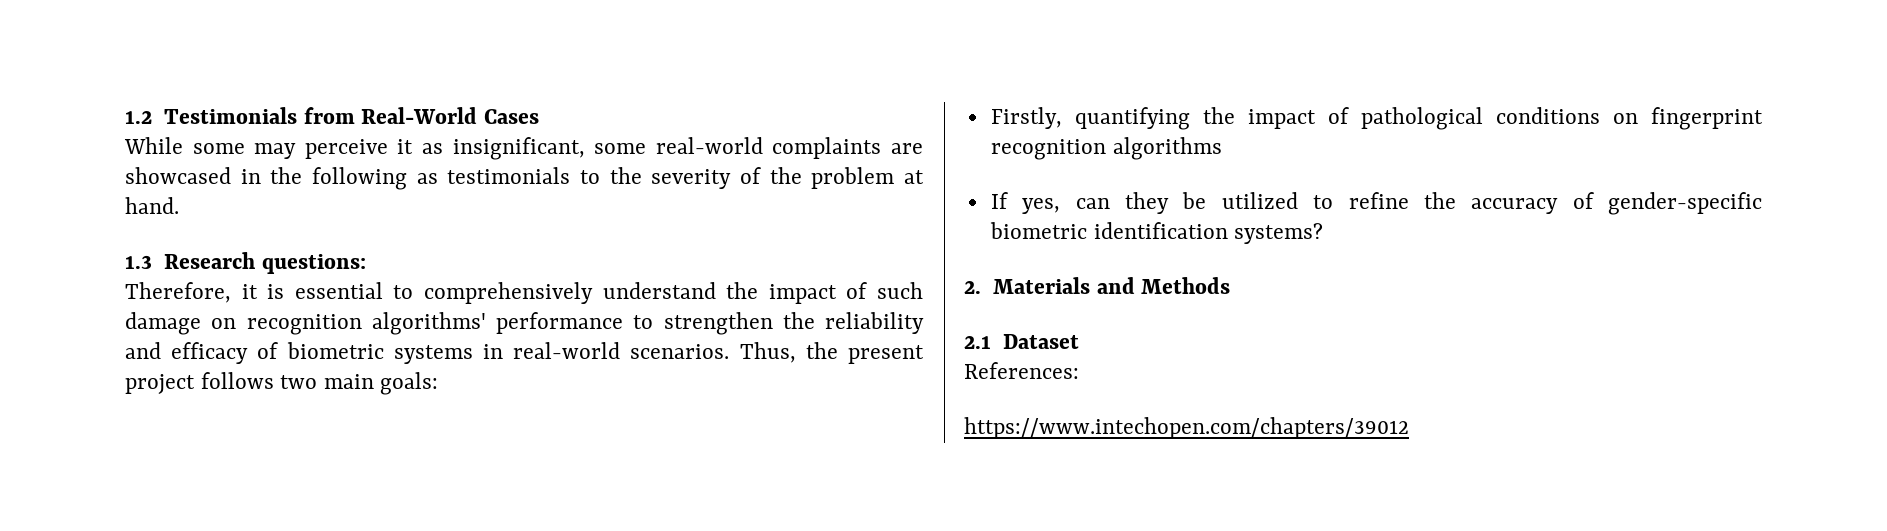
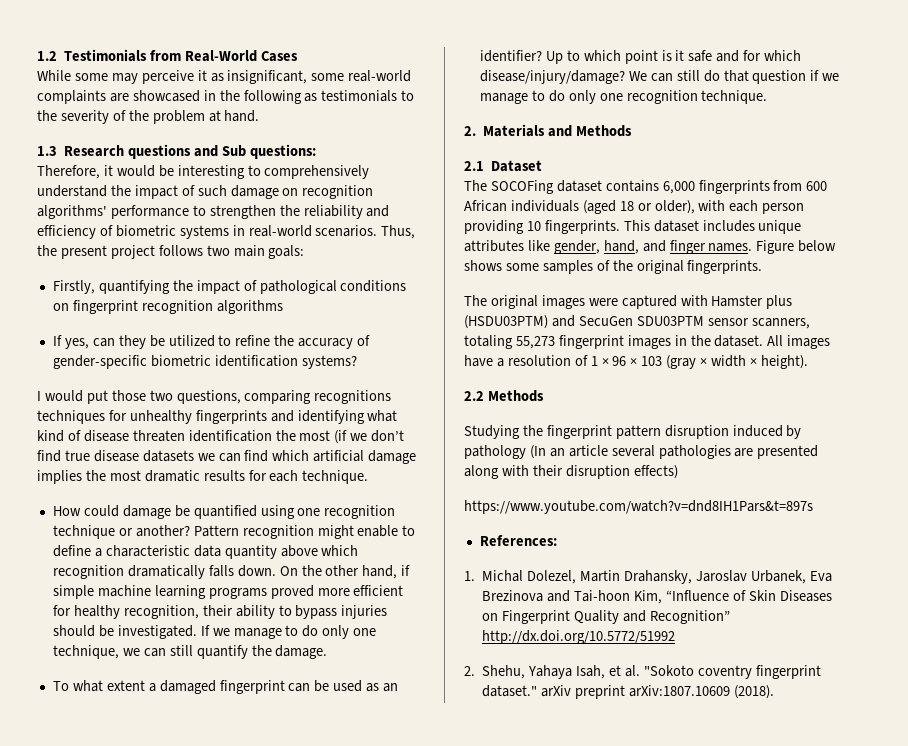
- 1.3 Research questions:
+ 1.3 Research questions and Sub questions:
- Therefore, it is essential to comprehensively understand the impact of such damage on recognition algorithms' performance to strengthen the reliability and efficacy of biometric systems in real-world scenarios.
+ Therefore, it would be interesting to comprehensively understand the impact of such damage on recognition algorithms' performance to strengthen the reliability and efficiency of biometric systems in real-world scenarios.
+ I would put those two questions, comparing recognitions techniques for unhealthy fingerprints and identifying what kind of disease threaten identification the most (if we don’t find true disease datasets we can find which artificial damage implies the most dramatic results for each technique.
+ How could damage be quantified using one recognition technique or another? Pattern recognition might enable to define a characteristic data quantity above which recognition dramatically falls down. On the other hand, if simple machine learning programs proved more efficient for healthy recognition, their ability to bypass injuries should be investigated. If we manage to do only one technique, we can still quantify the damage.
+ To what extent a damaged fingerprint can be used as an identifier? Up to which point is it safe and for which disease/injury/damage? We can still do that question if we manage to do only one recognition technique.
+ The SOCOFing dataset contains 6,000 fingerprints from 600 African individuals (aged 18 or older), with each person providing 10 fingerprints. This dataset includes unique attributes like gender, hand, and finger names. Figure below shows some samples of the original fingerprints.
+ The original images were captured with Hamster plus (HSDU03PTM) and SecuGen SDU03PTM sensor scanners, totaling 55,273 fingerprint images in the dataset. All images have a resolution of 1 × 96 × 103 (gray × width × height).
+ 2.2 Methods
+ Studying the fingerprint pattern disruption induced by pathology (In an article several pathologies are presented along with their disruption effects)
+ https://www.youtube.com/watch?v=dnd8IH1Pars&t=897s
  References:
- https://www.intechopen.com/chapters/39012
+ 1. Michal Dolezel, Martin Drahansky, Jaroslav Urbanek, Eva Brezinova and Tai-hoon Kim, “Influence of Skin Diseases on Fingerprint Quality and Recognition” http://dx.doi.org/10.5772/51992
+ 2. Shehu, Yahaya Isah, et al. "Sokoto coventry fingerprint dataset." arXiv preprint arXiv:1807.10609 (2018).

